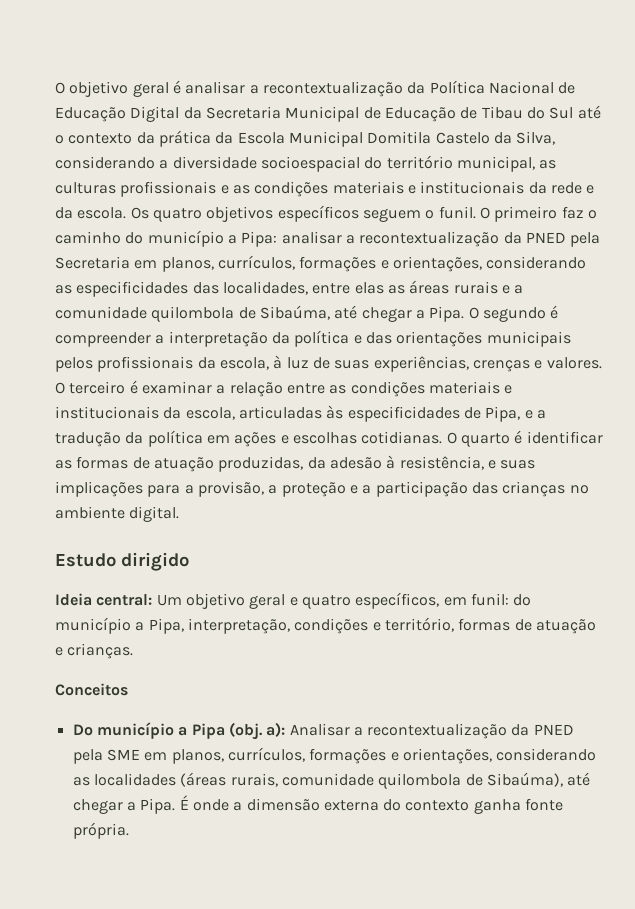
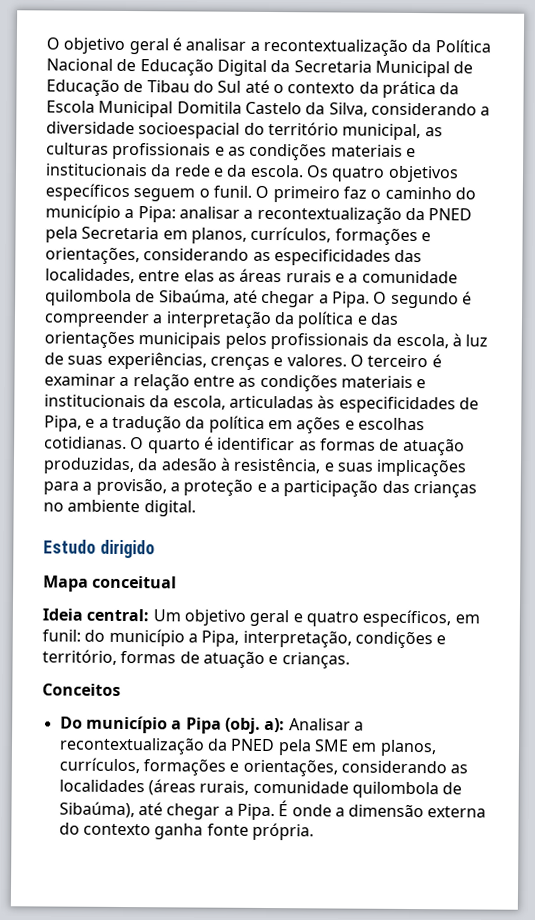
+ Mapa conceitual

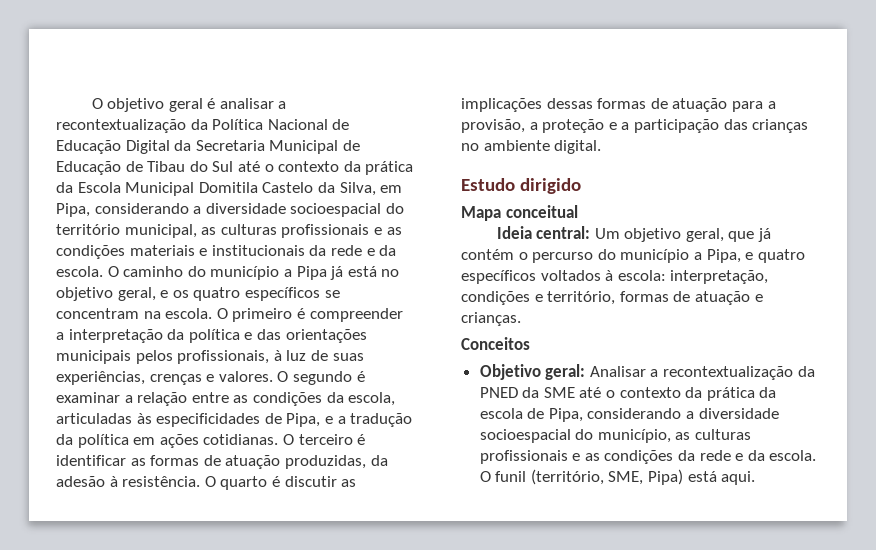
- O objetivo geral é analisar a recontextualização da Política Nacional de Educação Digital da Secretaria Municipal de Educação de Tibau do Sul até o contexto da prática da Escola Municipal Domitila Castelo da Silva, considerando a diversidade socioespacial do território municipal, as culturas profissionais e as condições materiais e institucionais da rede e da escola.
+ O objetivo geral é analisar a recontextualização da Política Nacional de Educação Digital da Secretaria Municipal de Educação de Tibau do Sul até o contexto da prática da Escola Municipal Domitila Castelo da Silva, em Pipa, considerando a diversidade socioespacial do território municipal, as culturas profissionais e as condições materiais e institucionais da rede e da escola.
- Os quatro objetivos específicos seguem o funil. O primeiro faz o caminho do município a Pipa: analisar a recontextualização da PNED pela Secretaria em planos, currículos, formações e orientações, considerando as especificidades das localidades, entre elas as áreas rurais e a comunidade quilombola de Sibaúma, até chegar a Pipa. O segundo é compreender a interpretação da política e das orientações municipais pelos profissionais da escola, à luz de suas experiências, crenças e valores.
+ O caminho do município a Pipa já está no objetivo geral, e os quatro específicos se concentram na escola. O primeiro é compreender a interpretação da política e das orientações municipais pelos profissionais, à luz de suas experiências, crenças e valores.
- O terceiro é examinar a relação entre as condições materiais e institucionais da escola, articuladas às especificidades de Pipa, e a tradução da política em ações e escolhas cotidianas.
+ O segundo é examinar a relação entre as condições da escola, articuladas às especificidades de Pipa, e a tradução da política em ações cotidianas.
- O quarto é identificar as formas de atuação produzidas, da adesão à resistência, e suas implicações para a provisão, a proteção e a participação das crianças no ambiente digital.
+ O terceiro é identificar as formas de atuação produzidas, da adesão à resistência. O quarto é discutir as implicações dessas formas de atuação para a provisão, a proteção e a participação das crianças no ambiente digital.
- Ideia central: Um objetivo geral e quatro específicos, em funil: do município a Pipa, interpretação, condições e território, formas de atuação e crianças.
+ Ideia central: Um objetivo geral, que já contém o percurso do município a Pipa, e quatro específicos voltados à escola: interpretação, condições e território, formas de atuação e crianças.
- Do município a Pipa (obj. a): Analisar a recontextualização da PNED pela SME em planos, currículos, formações e orientações, considerando as localidades (áreas rurais, comunidade quilombola de Sibaúma), até chegar a Pipa. É onde a dimensão externa do contexto ganha fonte própria.
+ Objetivo geral: Analisar a recontextualização da PNED da SME até o contexto da prática da escola de Pipa, considerando a diversidade socioespacial do município, as culturas profissionais e as condições da rede e da escola. O funil (território, SME, Pipa) está aqui.

